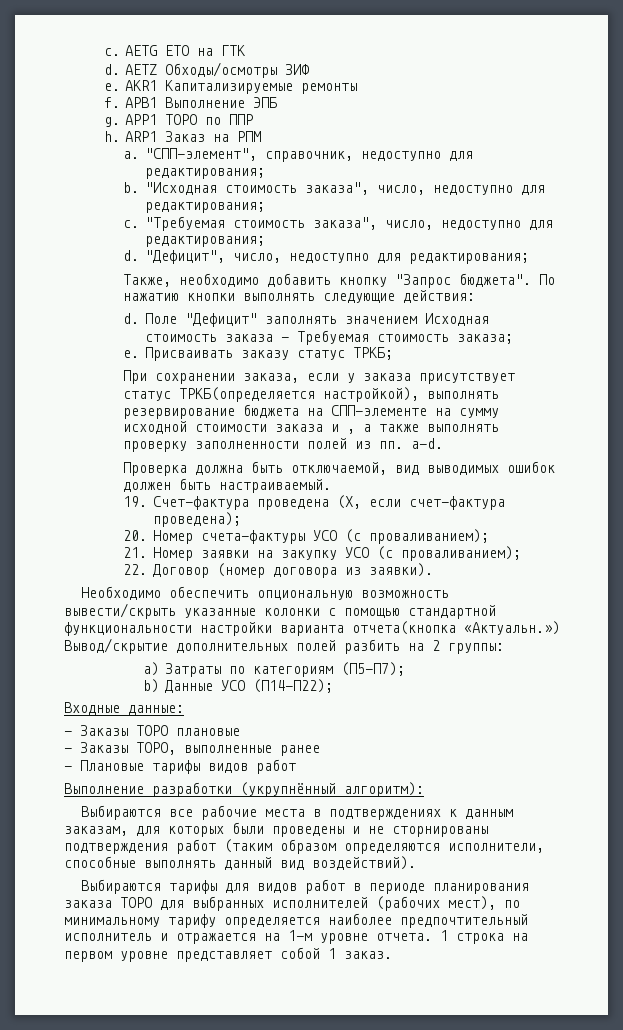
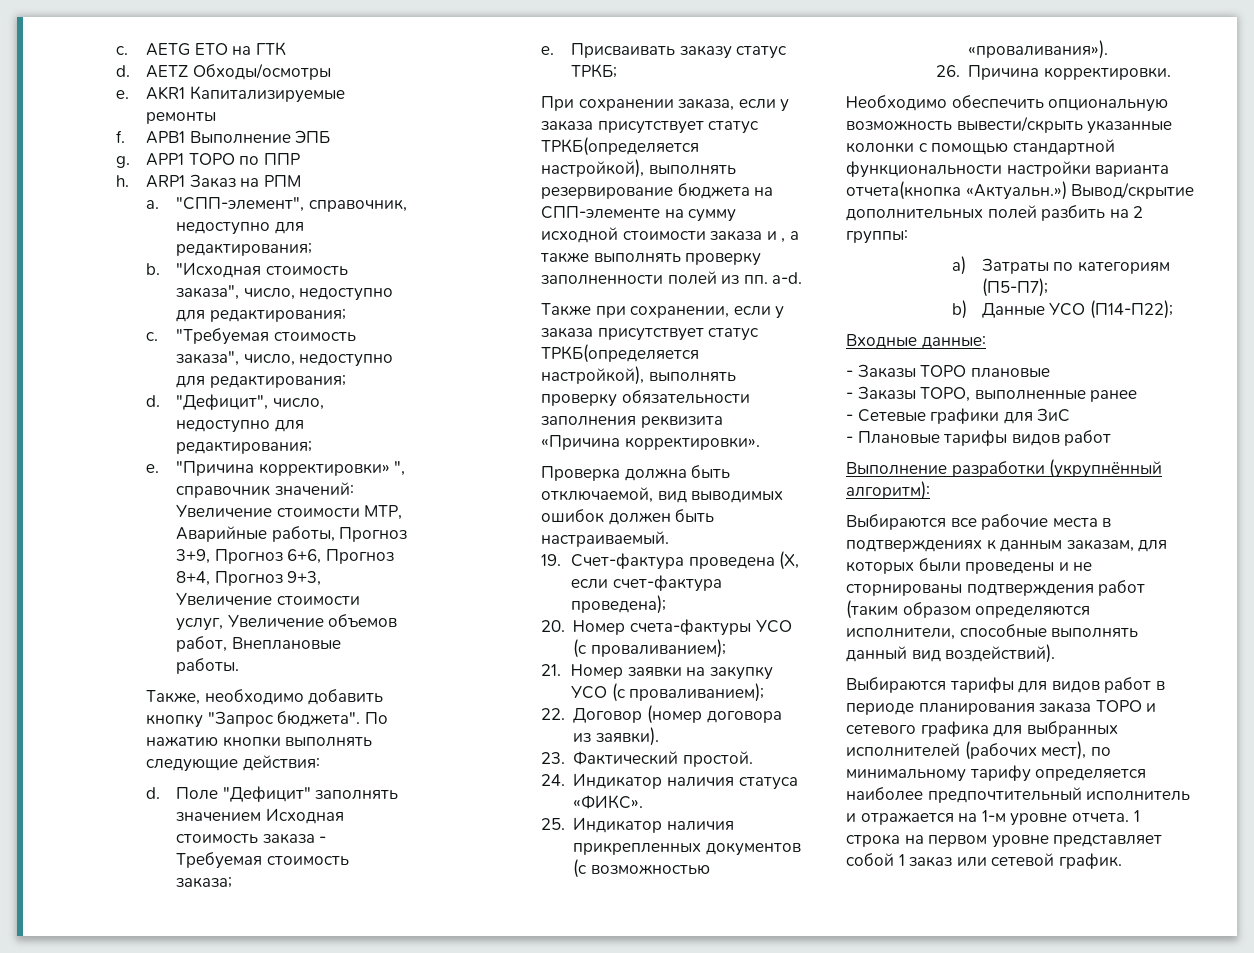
- AETZ Обходы/осмотры ЗИФ
+ AETZ Обходы/осмотры
+ e. "Причина корректировки» ", справочник значений: Увеличение стоимости МТР, Аварийные работы, Прогноз 3+9, Прогноз 6+6, Прогноз 8+4, Прогноз 9+3, Увеличение стоимости услуг, Увеличение объемов работ, Внеплановые работы.
+ Также при сохранении, если у заказа присутствует статус ТРКБ(определяется настройкой), выполнять проверку обязательности заполнения реквизита «Причина корректировки».
+ 23. Фактический простой.
+ 24. Индикатор наличия статуса «ФИКС».
+ 25. Индикатор наличия прикрепленных документов (с возможностью «проваливания»).
+ 26. Причина корректировки.
+ - Сетевые графики для ЗиС
- Выбираются тарифы для видов работ в периоде планирования заказа ТОРО для выбранных исполнителей (рабочих мест), по минимальному тарифу определяется наиболее предпочтительный исполнитель и отражается на 1-м уровне отчета.
+ Выбираются тарифы для видов работ в периоде планирования заказа ТОРО и сетевого графика для выбранных исполнителей (рабочих мест), по минимальному тарифу определяется наиболее предпочтительный исполнитель и отражается на 1-м уровне отчета.
- 1 строка на первом уровне представляет собой 1 заказ.
+ 1 строка на первом уровне представляет собой 1 заказ или сетевой график.

